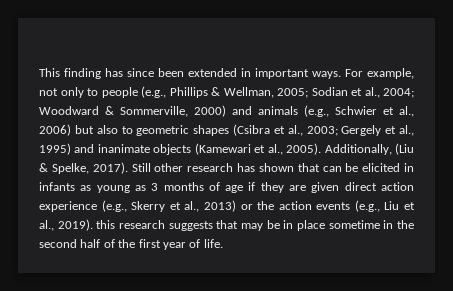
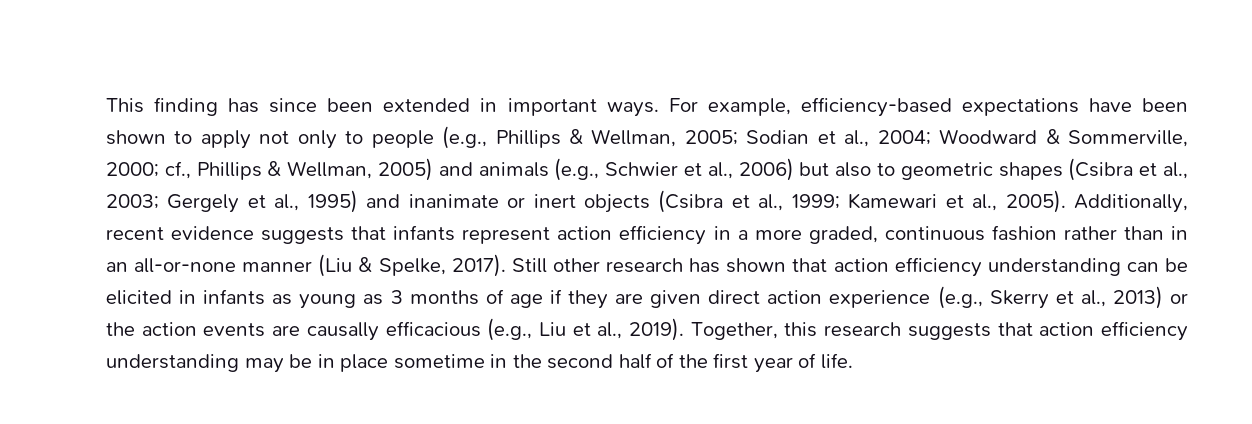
- For example, not only to people (e.g., Phillips & Wellman, 2005; Sodian et al., 2004; Woodward & Sommerville, 2000) and animals (e.g., Schwier et al., 2006) but also to geometric shapes (Csibra et al., 2003; Gergely et al., 1995) and inanimate objects (Kamewari et al., 2005). Additionally, (Liu & Spelke, 2017).
+ For example, efficiency-based expectations have been shown to apply not only to people (e.g., Phillips & Wellman, 2005; Sodian et al., 2004; Woodward & Sommerville, 2000; cf., Phillips & Wellman, 2005) and animals (e.g., Schwier et al., 2006) but also to geometric shapes (Csibra et al., 2003; Gergely et al., 1995) and inanimate or inert objects (Csibra et al., 1999; Kamewari et al., 2005). Additionally, recent evidence suggests that infants represent action efficiency in a more graded, continuous fashion rather than in an all-or-none manner (Liu & Spelke, 2017).
- Still other research has shown that can be elicited in infants as young as 3 months of age if they are given direct action experience (e.g., Skerry et al., 2013) or the action events (e.g., Liu et al., 2019). this research suggests that may be in place sometime in the second half of the first year of life.
+ Still other research has shown that action efficiency understanding can be elicited in infants as young as 3 months of age if they are given direct action experience (e.g., Skerry et al., 2013) or the action events are causally efficacious (e.g., Liu et al., 2019). Together, this research suggests that action efficiency understanding may be in place sometime in the second half of the first year of life.

